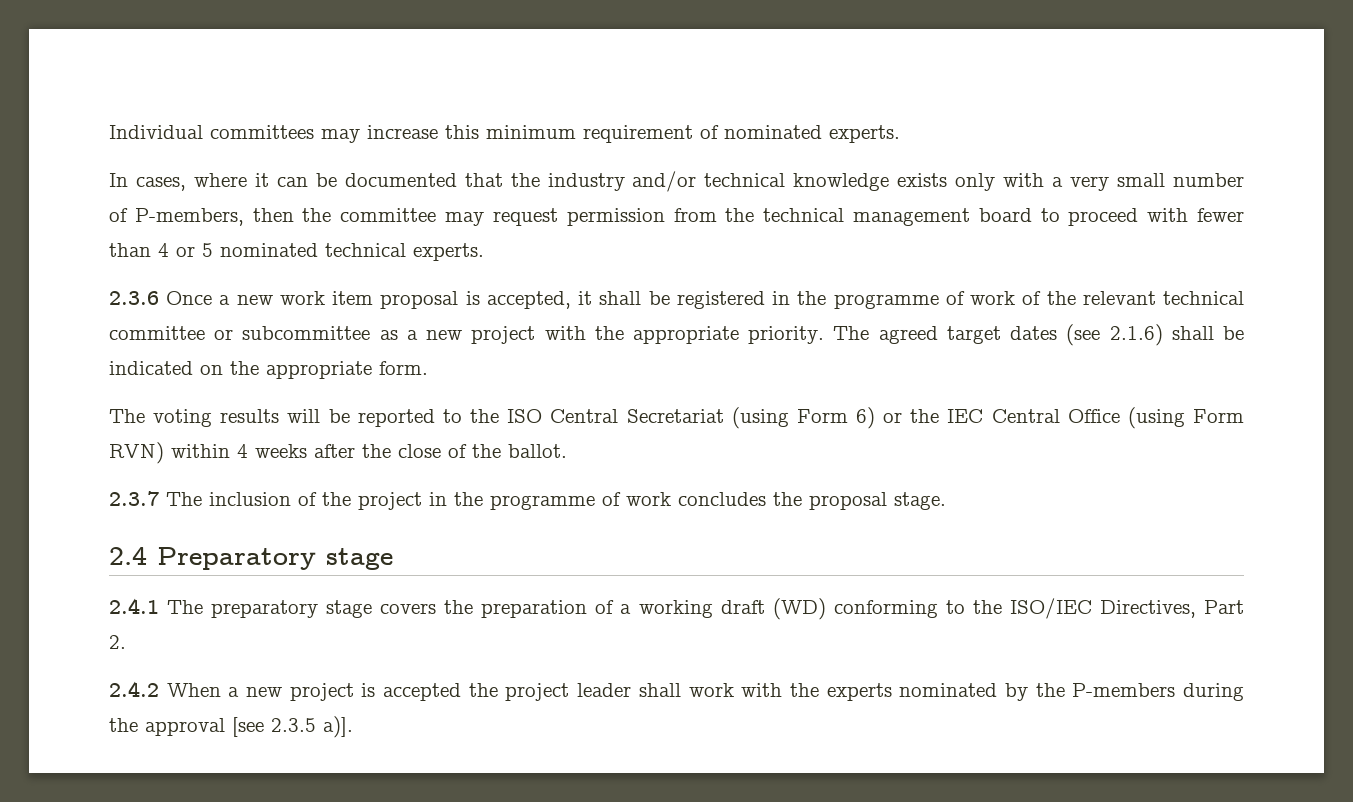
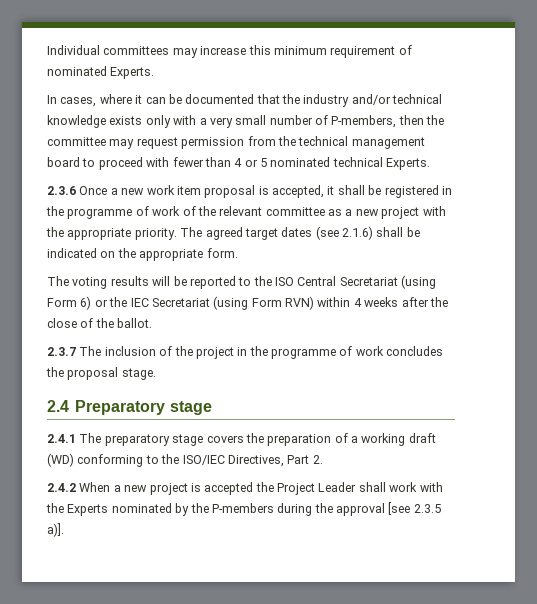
- Individual committees may increase this minimum requirement of nominated experts.
+ Individual committees may increase this minimum requirement of nominated Experts.
- In cases, where it can be documented that the industry and/or technical knowledge exists only with a very small number of P-members, then the committee may request permission from the technical management board to proceed with fewer than 4 or 5 nominated technical experts.
+ In cases, where it can be documented that the industry and/or technical knowledge exists only with a very small number of P-members, then the committee may request permission from the technical management board to proceed with fewer than 4 or 5 nominated technical Experts.
- 2.3.6 Once a new work item proposal is accepted, it shall be registered in the programme of work of the relevant technical committee or subcommittee as a new project with the appropriate priority.
+ 2.3.6 Once a new work item proposal is accepted, it shall be registered in the programme of work of the relevant committee as a new project with the appropriate priority.
- The voting results will be reported to the ISO Central Secretariat (using Form 6) or the IEC Central Office (using Form RVN) within 4 weeks after the close of the ballot.
+ The voting results will be reported to the ISO Central Secretariat (using Form 6) or the IEC Secretariat (using Form RVN) within 4 weeks after the close of the ballot.
- 2.4.2 When a new project is accepted the project leader shall work with the experts nominated by the P-members during the approval [see 2.3.5 a)].
+ 2.4.2 When a new project is accepted the Project Leader shall work with the Experts nominated by the P-members during the approval [see 2.3.5 a)].

